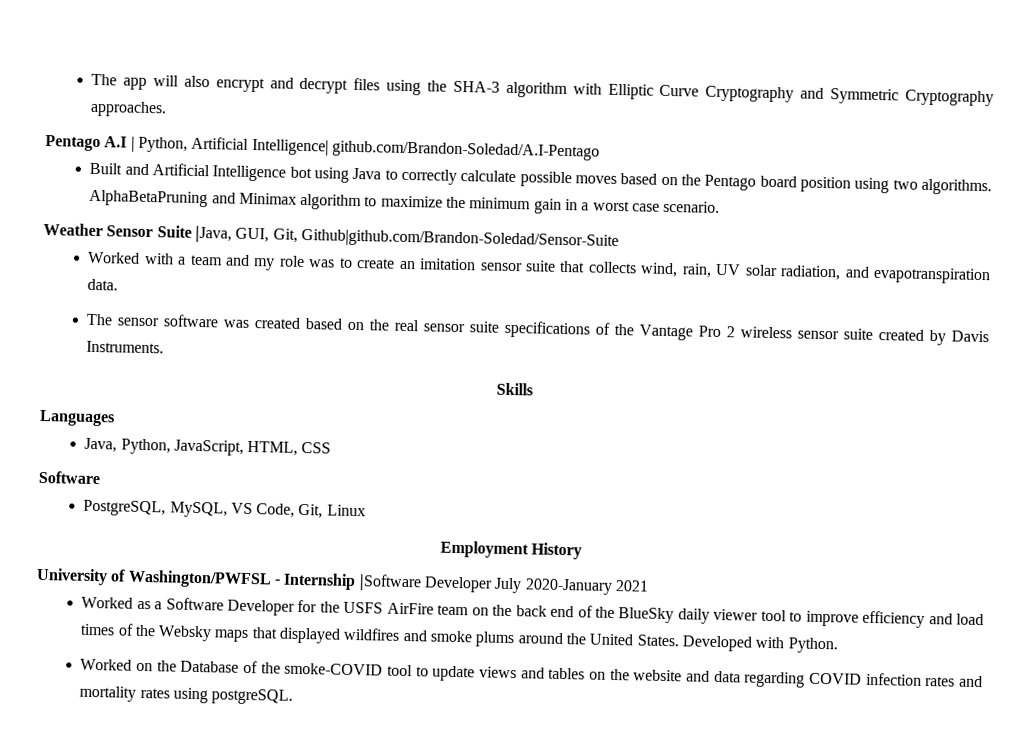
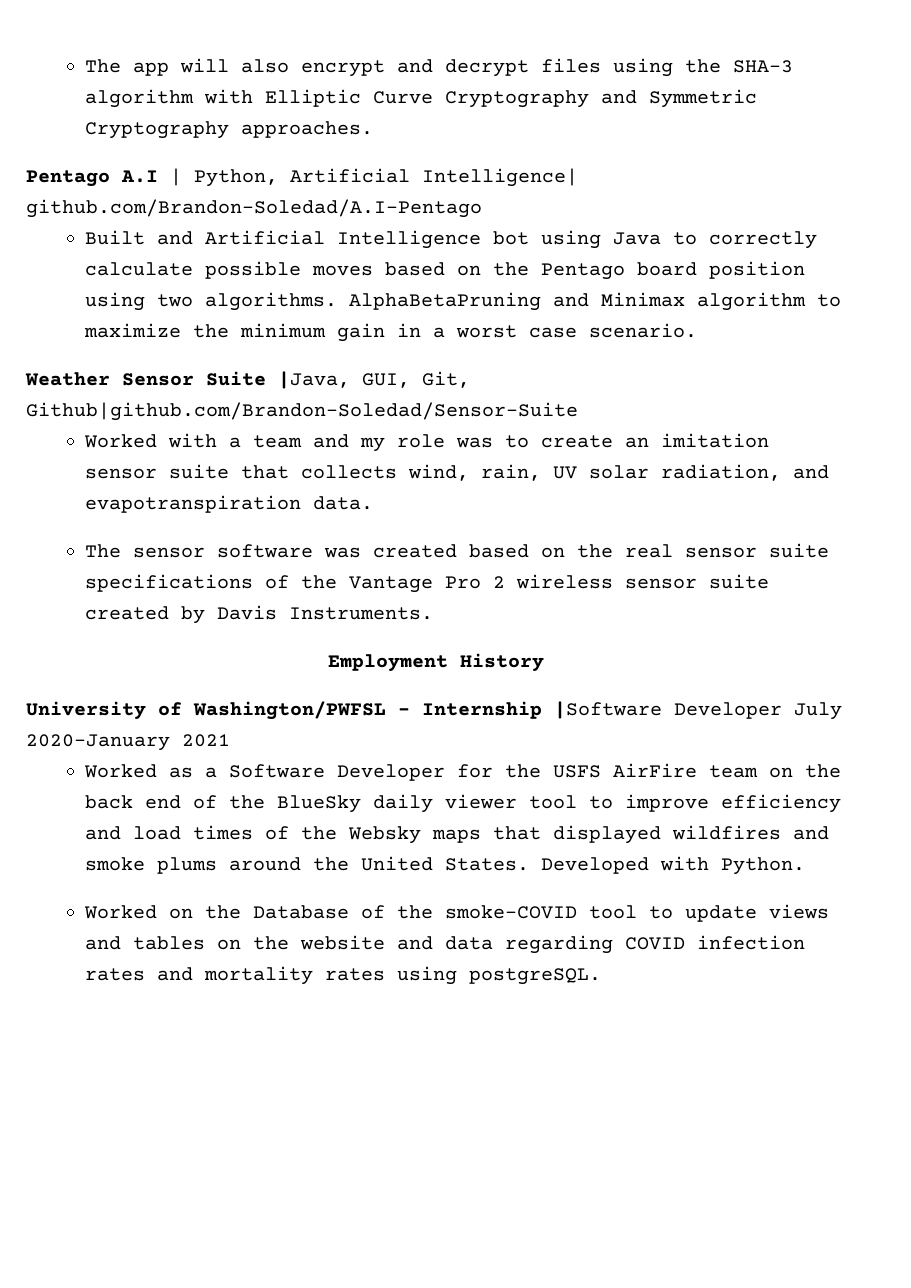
- Skills
- Languages
- Java, Python, JavaScript, HTML, CSS
- Software
- PostgreSQL, MySQL, VS Code, Git, Linux

